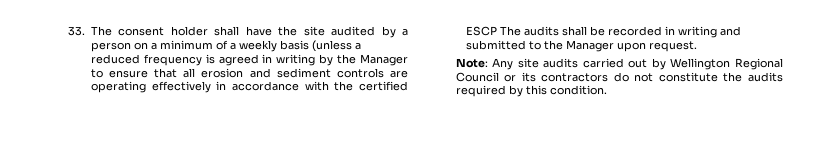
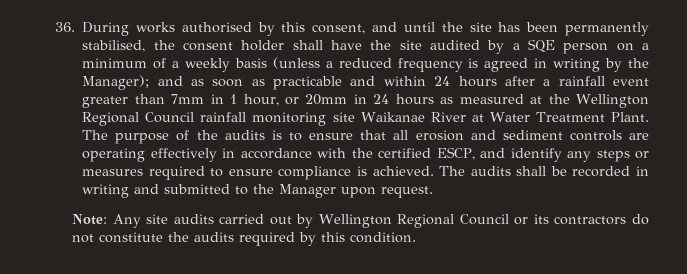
- 33. The consent holder shall have the site audited by a person on a minimum of a weekly basis (unless a reduced frequency is agreed in writing by the Manager to ensure that all erosion and sediment controls are operating effectively in accordance with the certified ESCP The audits shall be recorded in writing and submitted to the Manager upon request.
+ 36. During works authorised by this consent, and until the site has been permanently stabilised, the consent holder shall have the site audited by a SQE person on a minimum of a weekly basis (unless a reduced frequency is agreed in writing by the Manager); and as soon as practicable and within 24 hours after a rainfall event greater than 7mm in 1 hour, or 20mm in 24 hours as measured at the Wellington Regional Council rainfall monitoring site Waikanae River at Water Treatment Plant. The purpose of the audits is to ensure that all erosion and sediment controls are operating effectively in accordance with the certified ESCP, and identify any steps or measures required to ensure compliance is achieved. The audits shall be recorded in writing and submitted to the Manager upon request.

